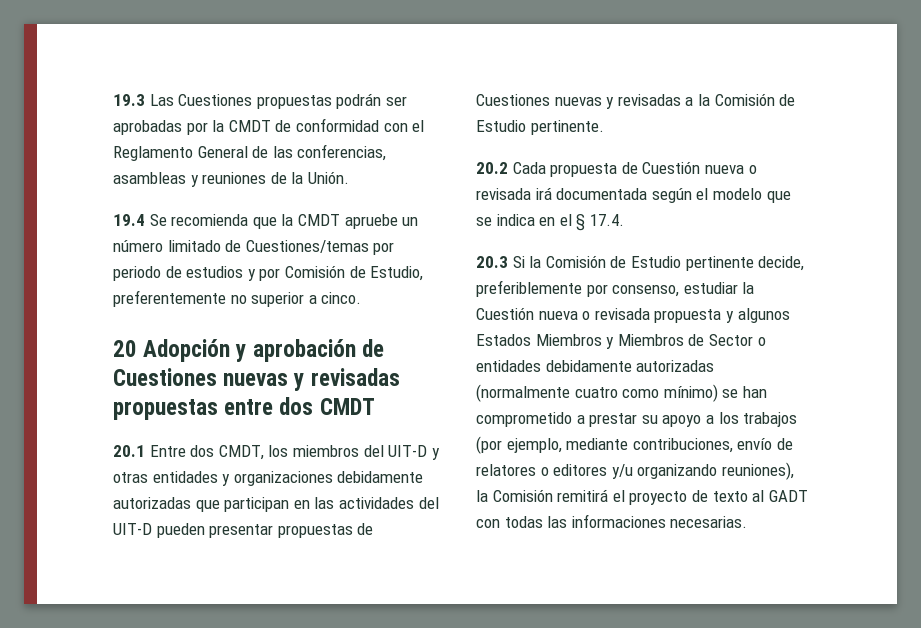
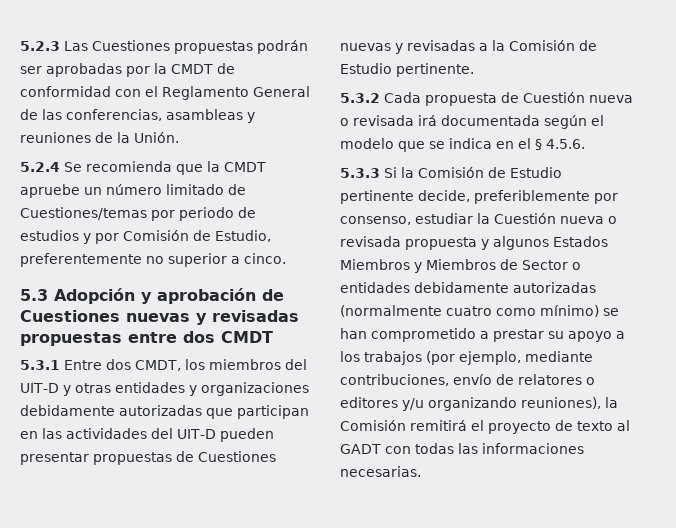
- 19.3 Las Cuestiones propuestas podrán ser aprobadas por la CMDT de conformidad con el Reglamento General de las conferencias, asambleas y reuniones de la Unión.
+ 5.2.3 Las Cuestiones propuestas podrán ser aprobadas por la CMDT de conformidad con el Reglamento General de las conferencias, asambleas y reuniones de la Unión.
- 19.4 Se recomienda que la CMDT apruebe un número limitado de Cuestiones/temas por periodo de estudios y por Comisión de Estudio, preferentemente no superior a cinco.
+ 5.2.4 Se recomienda que la CMDT apruebe un número limitado de Cuestiones/temas por periodo de estudios y por Comisión de Estudio, preferentemente no superior a cinco.
- 20 Adopción y aprobación de Cuestiones nuevas y revisadas propuestas entre dos CMDT
+ 5.3 Adopción y aprobación de Cuestiones nuevas y revisadas propuestas entre dos CMDT
- 20.1 Entre dos CMDT, los miembros del UIT-D y otras entidades y organizaciones debidamente autorizadas que participan en las actividades del UIT-D pueden presentar propuestas de Cuestiones nuevas y revisadas a la Comisión de Estudio pertinente.
+ 5.3.1 Entre dos CMDT, los miembros del UIT-D y otras entidades y organizaciones debidamente autorizadas que participan en las actividades del UIT-D pueden presentar propuestas de Cuestiones nuevas y revisadas a la Comisión de Estudio pertinente.
- 20.2 Cada propuesta de Cuestión nueva o revisada irá documentada según el modelo que se indica en el § 17.4.
- 20.3 Si la Comisión de Estudio pertinente decide, preferiblemente por consenso, estudiar la Cuestión nueva o revisada propuesta y algunos Estados Miembros y Miembros de Sector o entidades debidamente autorizadas (normalmente cuatro como mínimo) se han comprometido a prestar su apoyo a los trabajos (por ejemplo, mediante contribuciones, envío de relatores o editores y/u organizando reuniones), la Comisión remitirá el proyecto de texto al GADT con todas las informaciones necesarias.
+ 5.3.2 Cada propuesta de Cuestión nueva o revisada irá documentada según el modelo que se indica en el § 4.5.6.
+ 5.3.3 Si la Comisión de Estudio pertinente decide, preferiblemente por consenso, estudiar la Cuestión nueva o revisada propuesta y algunos Estados Miembros y Miembros de Sector o entidades debidamente autorizadas (normalmente cuatro como mínimo) se han comprometido a prestar su apoyo a los trabajos (por ejemplo, mediante contribuciones, envío de relatores o editores y/u organizando reuniones), la Comisión remitirá el proyecto de texto al GADT con todas las informaciones necesarias.

